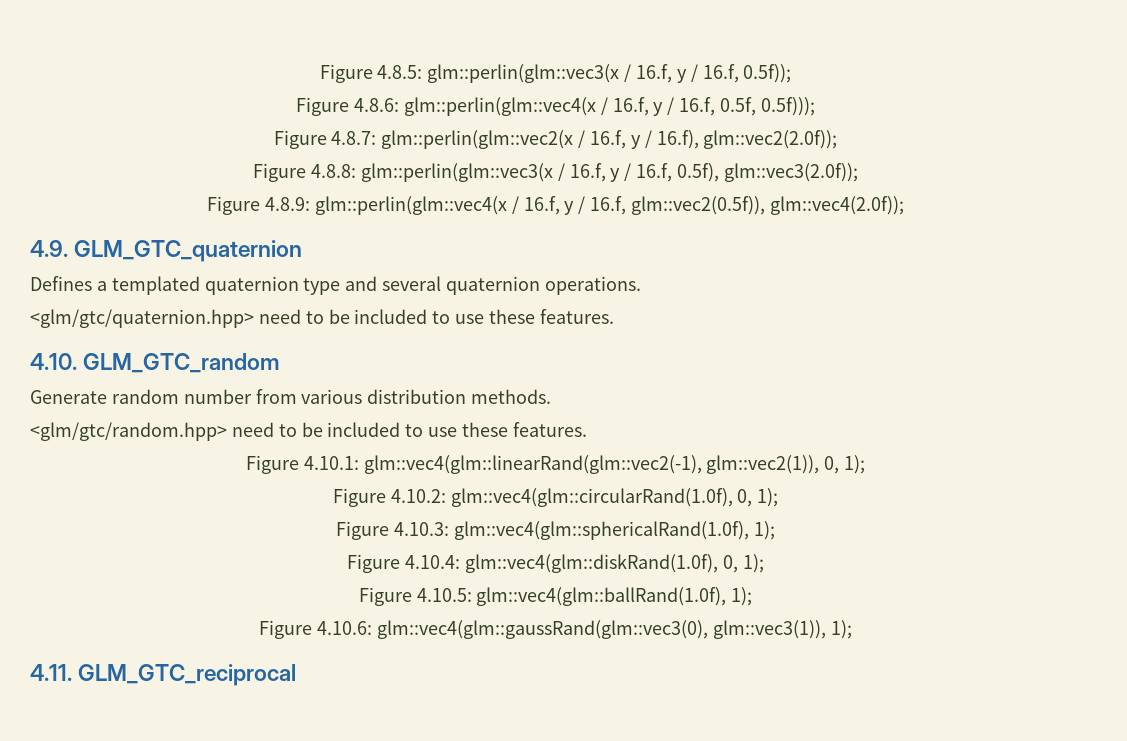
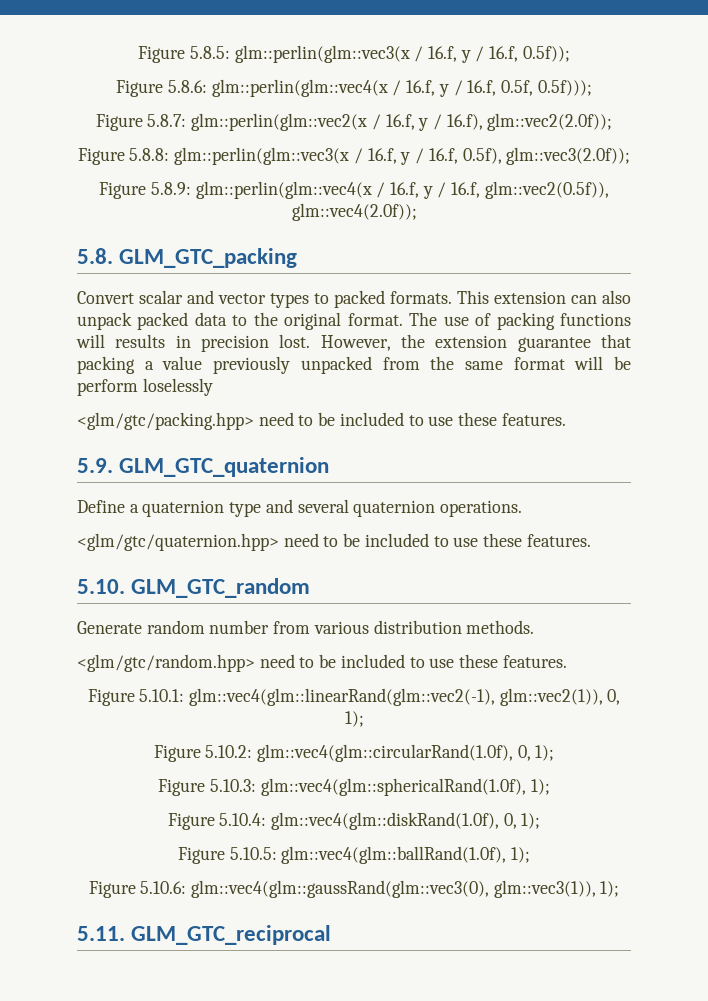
- Figure 4.8.5: glm::perlin(glm::vec3(x / 16.f, y / 16.f, 0.5f));
+ Figure 5.8.5: glm::perlin(glm::vec3(x / 16.f, y / 16.f, 0.5f));
- Figure 4.8.6: glm::perlin(glm::vec4(x / 16.f, y / 16.f, 0.5f, 0.5f)));
+ Figure 5.8.6: glm::perlin(glm::vec4(x / 16.f, y / 16.f, 0.5f, 0.5f)));
- Figure 4.8.7: glm::perlin(glm::vec2(x / 16.f, y / 16.f), glm::vec2(2.0f));
+ Figure 5.8.7: glm::perlin(glm::vec2(x / 16.f, y / 16.f), glm::vec2(2.0f));
- Figure 4.8.8: glm::perlin(glm::vec3(x / 16.f, y / 16.f, 0.5f), glm::vec3(2.0f));
+ Figure 5.8.8: glm::perlin(glm::vec3(x / 16.f, y / 16.f, 0.5f), glm::vec3(2.0f));
- Figure 4.8.9: glm::perlin(glm::vec4(x / 16.f, y / 16.f, glm::vec2(0.5f)), glm::vec4(2.0f));
+ Figure 5.8.9: glm::perlin(glm::vec4(x / 16.f, y / 16.f, glm::vec2(0.5f)), glm::vec4(2.0f));
- 4.9. GLM_GTC_quaternion
- Defines a templated quaternion type and several quaternion operations.
+ 5.8. GLM_GTC_packing
+ Convert scalar and vector types to packed formats. This extension can also unpack packed data to the original format. The use of packing functions will results in precision lost. However, the extension guarantee that packing a value previously unpacked from the same format will be perform loselessly
+ <glm/gtc/packing.hpp> need to be included to use these features.
+ 5.9. GLM_GTC_quaternion
+ Define a quaternion type and several quaternion operations.
- 4.10. GLM_GTC_random
+ 5.10. GLM_GTC_random
- Figure 4.10.1: glm::vec4(glm::linearRand(glm::vec2(-1), glm::vec2(1)), 0, 1);
+ Figure 5.10.1: glm::vec4(glm::linearRand(glm::vec2(-1), glm::vec2(1)), 0, 1);
- Figure 4.10.2: glm::vec4(glm::circularRand(1.0f), 0, 1);
+ Figure 5.10.2: glm::vec4(glm::circularRand(1.0f), 0, 1);
- Figure 4.10.3: glm::vec4(glm::sphericalRand(1.0f), 1);
+ Figure 5.10.3: glm::vec4(glm::sphericalRand(1.0f), 1);
- Figure 4.10.4: glm::vec4(glm::diskRand(1.0f), 0, 1);
+ Figure 5.10.4: glm::vec4(glm::diskRand(1.0f), 0, 1);
- Figure 4.10.5: glm::vec4(glm::ballRand(1.0f), 1);
+ Figure 5.10.5: glm::vec4(glm::ballRand(1.0f), 1);
- Figure 4.10.6: glm::vec4(glm::gaussRand(glm::vec3(0), glm::vec3(1)), 1);
+ Figure 5.10.6: glm::vec4(glm::gaussRand(glm::vec3(0), glm::vec3(1)), 1);
- 4.11. GLM_GTC_reciprocal
+ 5.11. GLM_GTC_reciprocal

